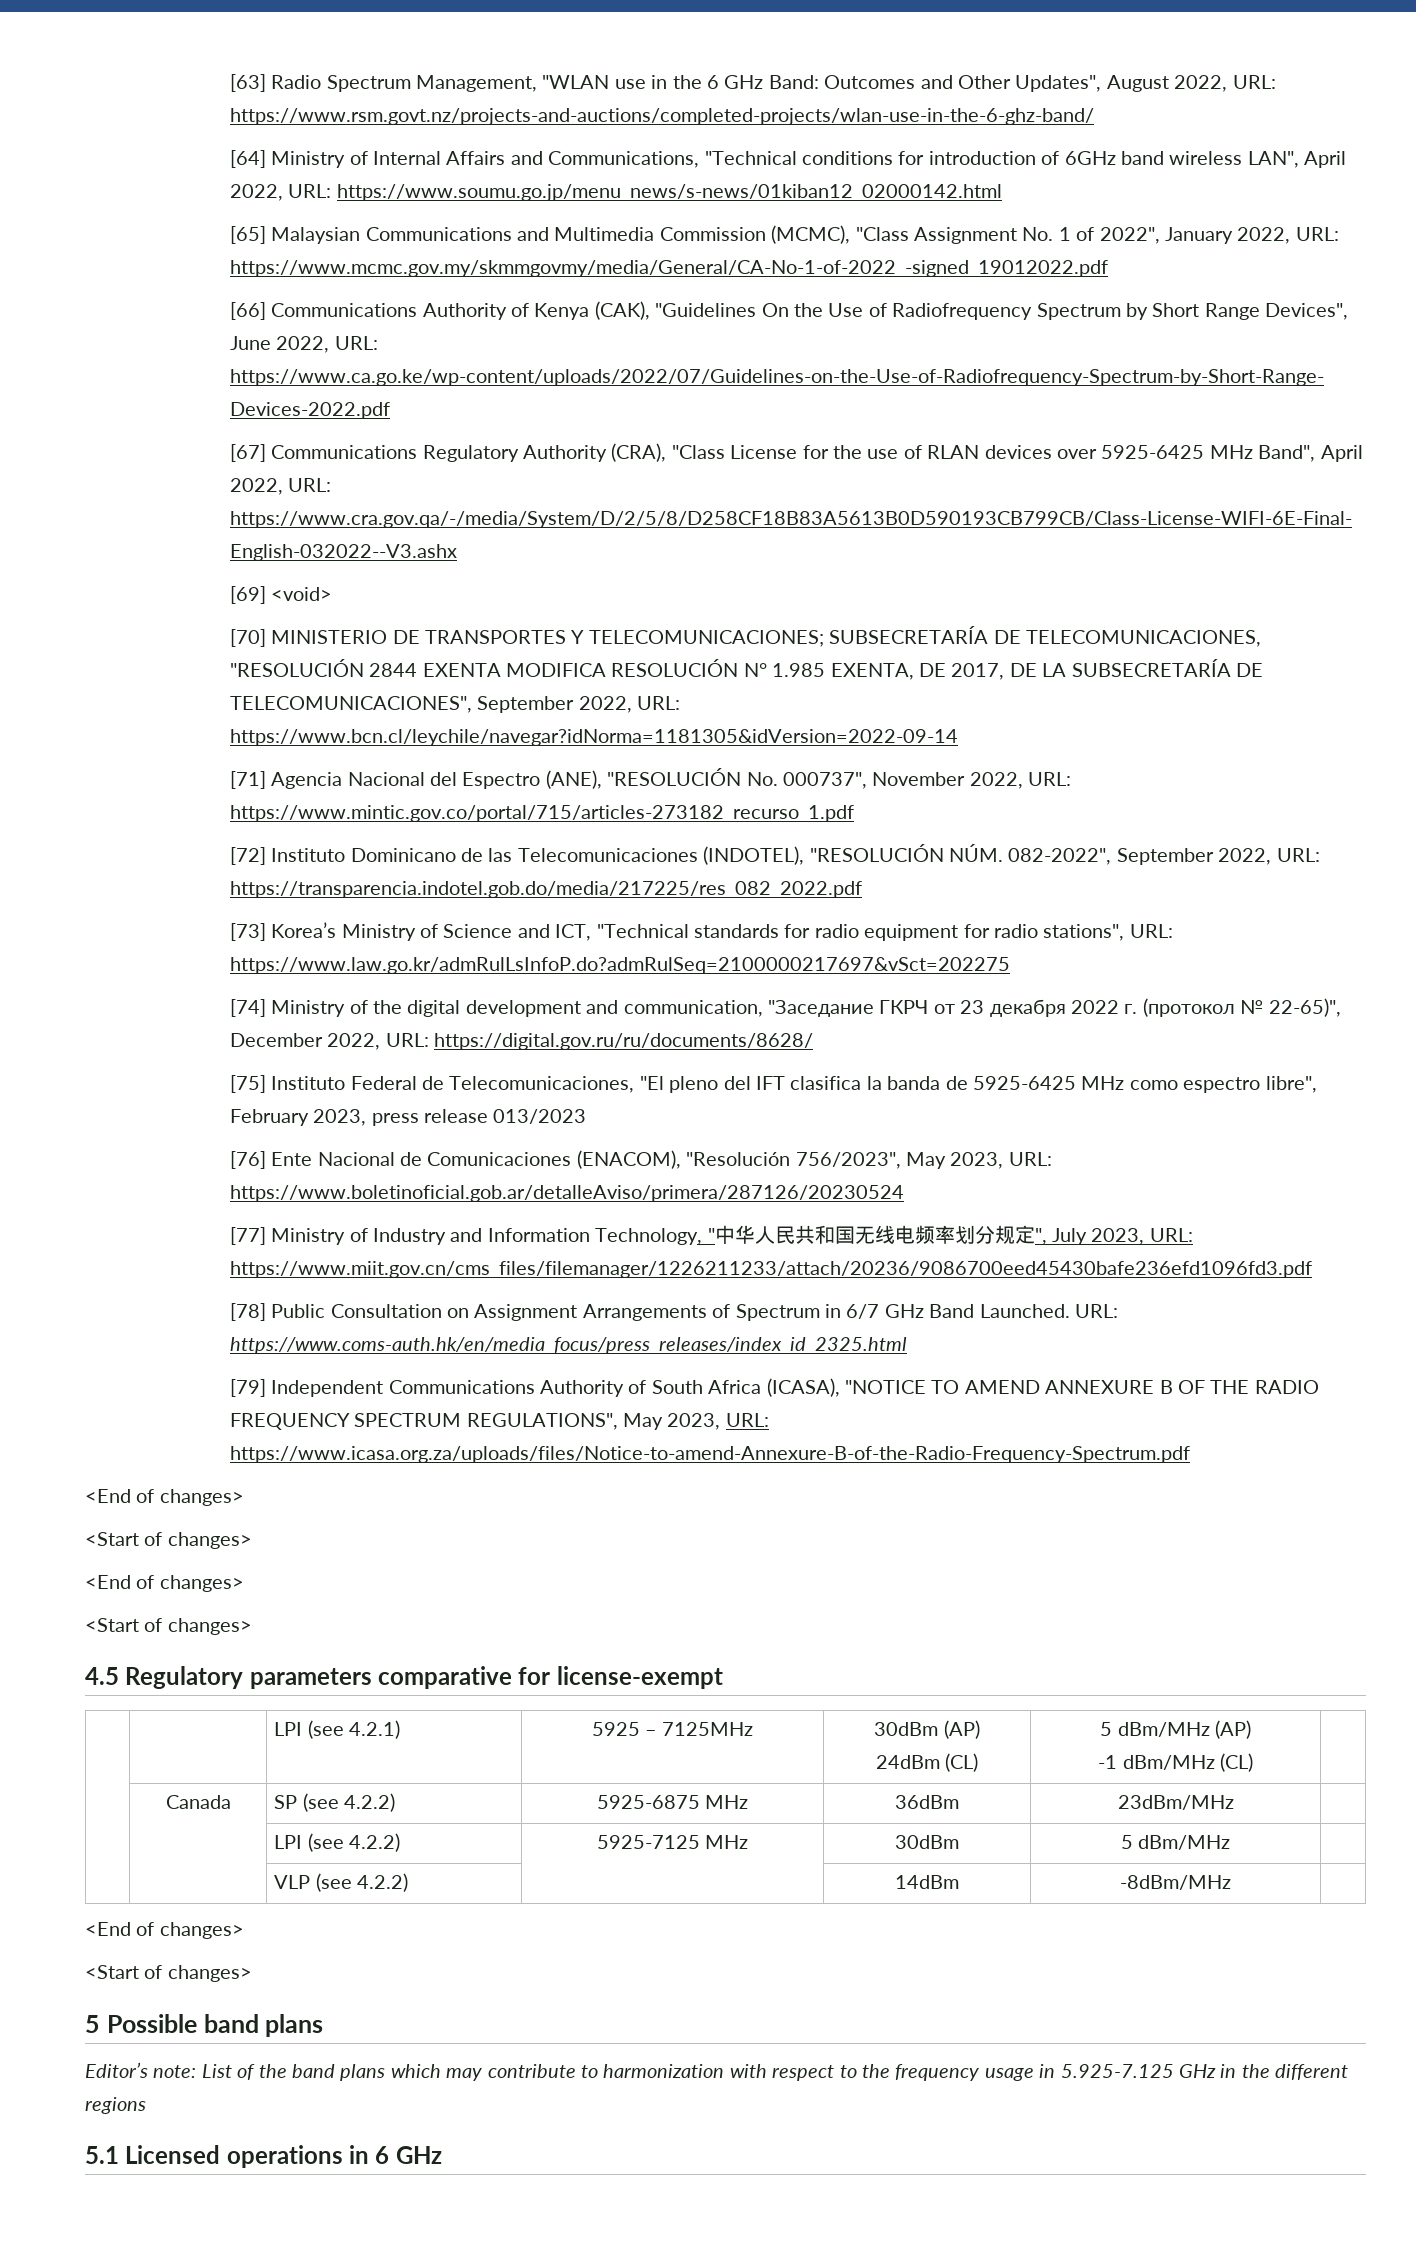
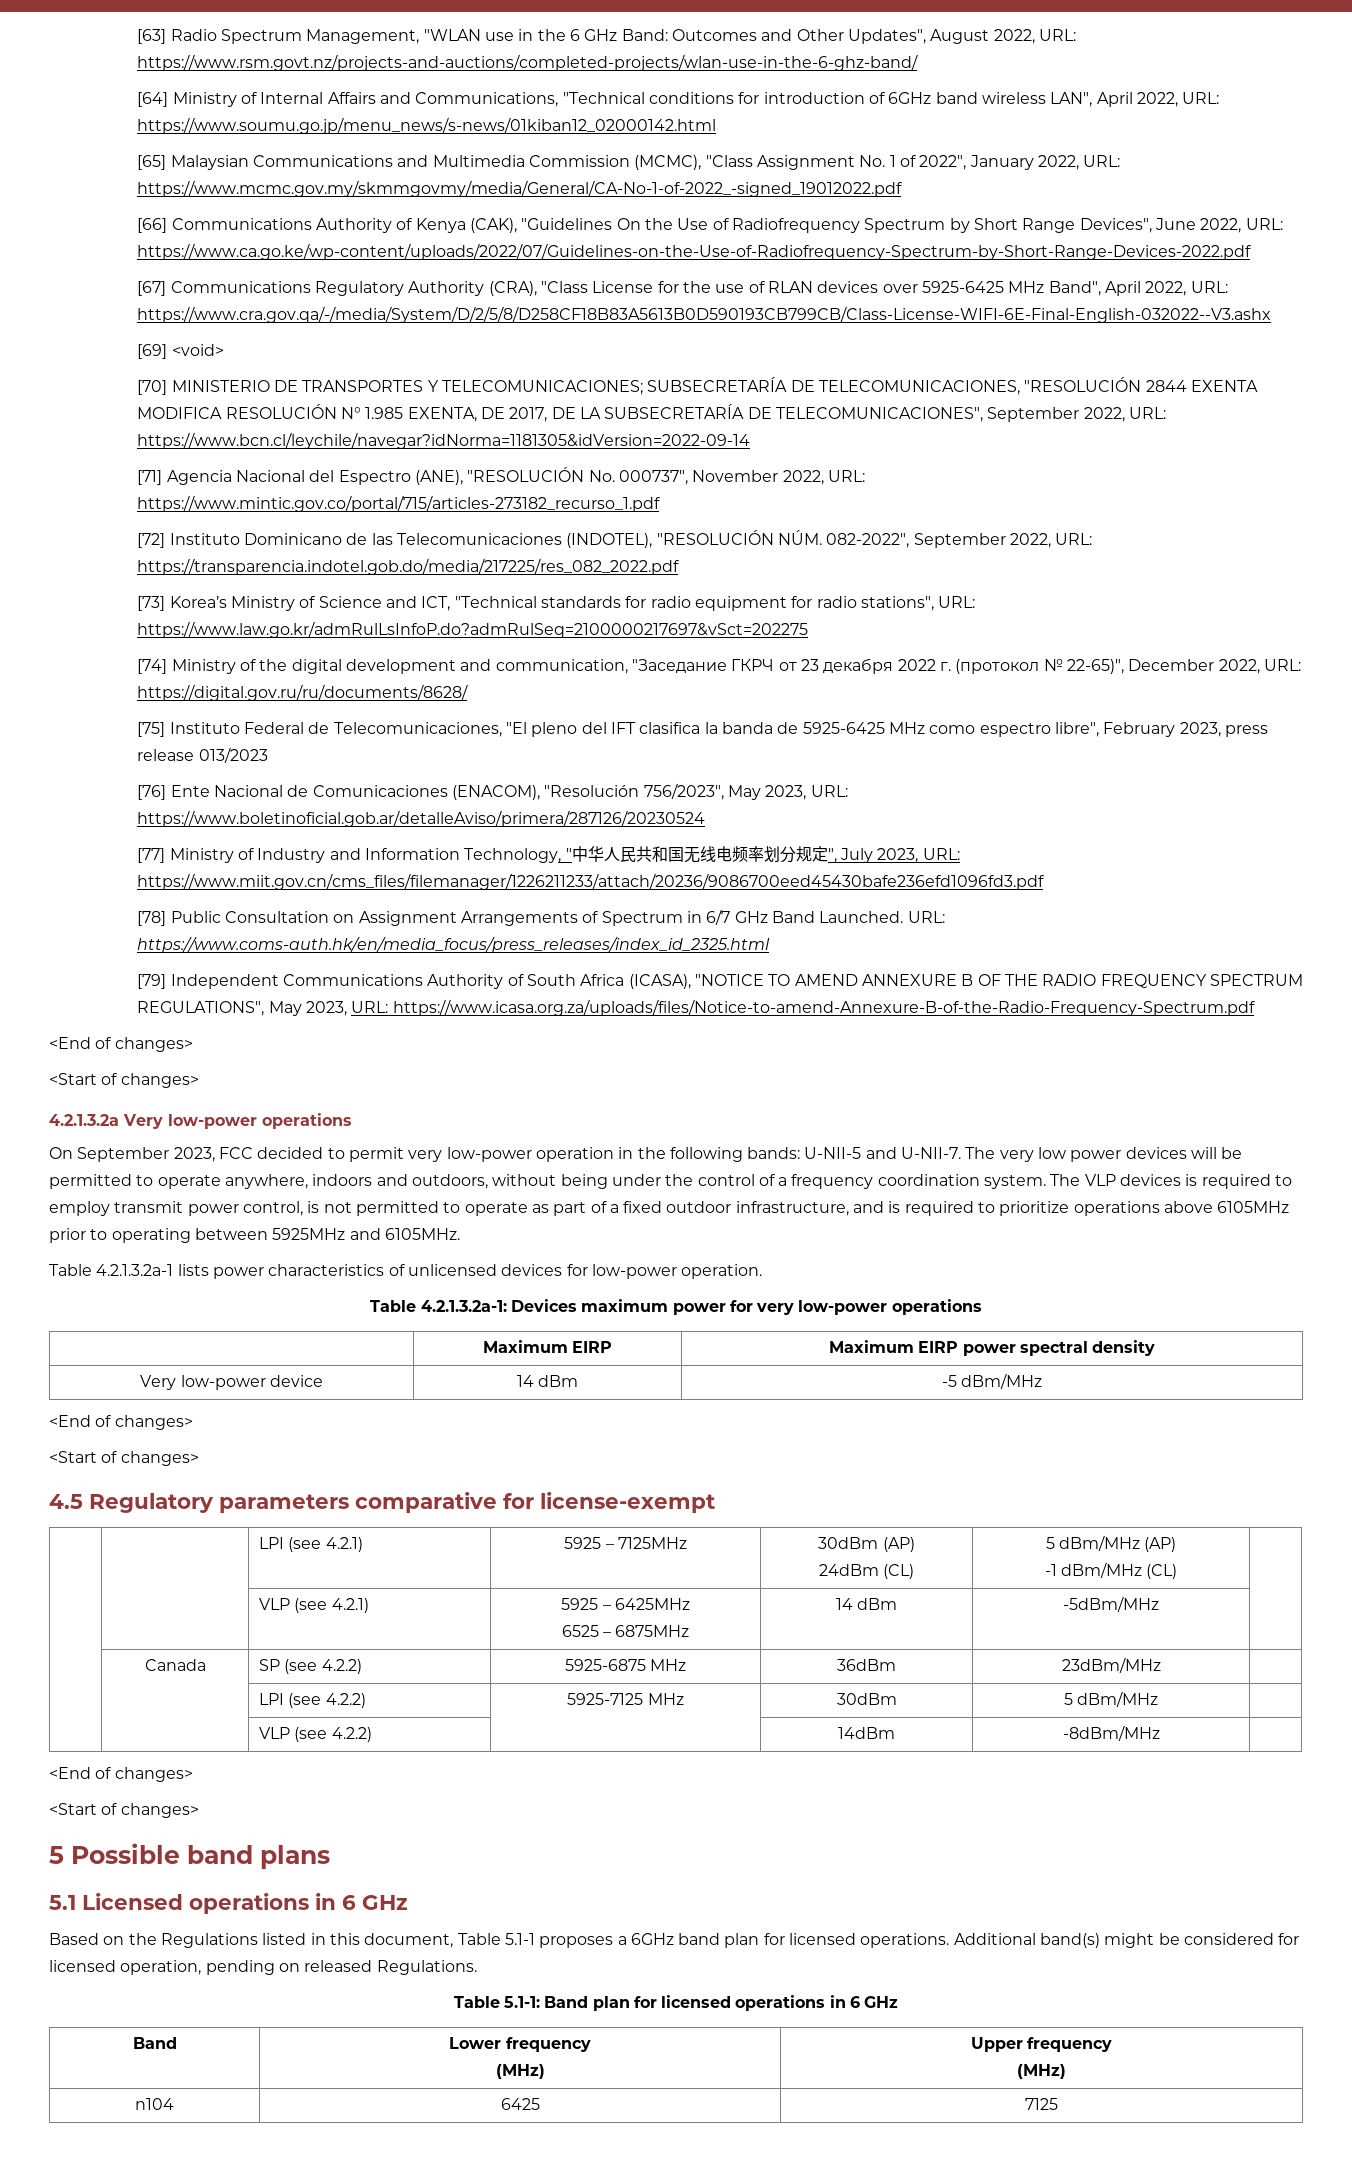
+ 4.2.1.3.2a Very low-power operations
+ On September 2023, FCC decided to permit very low-power operation in the following bands: U-NII-5 and U-NII-7. The very low power devices will be permitted to operate anywhere, indoors and outdoors, without being under the control of a frequency coordination system. The VLP devices is required to employ transmit power control, is not permitted to operate as part of a fixed outdoor infrastructure, and is required to prioritize operations above 6105MHz prior to operating between 5925MHz and 6105MHz.
+ Table 4.2.1.3.2a-1 lists power characteristics of unlicensed devices for low-power operation.
+ Table 4.2.1.3.2a-1: Devices maximum power for very low-power operations
+ | Maximum EIRP | Maximum EIRP power spectral density
+ Very low-power device | 14 dBm | -5 dBm/MHz
+ | | VLP (see 4.2.1) | 5925 – 6425MHz
+ 6525 – 6875MHz | 14 dBm | -5dBm/MHz |
- Editor’s note: List of the band plans which may contribute to harmonization with respect to the frequency usage in 5.925-7.125 GHz in the different regions
+ Based on the Regulations listed in this document, Table 5.1-1 proposes a 6GHz band plan for licensed operations. Additional band(s) might be considered for licensed operation, pending on released Regulations.
+ Table 5.1-1: Band plan for licensed operations in 6 GHz
+ Band | Lower frequency
+ (MHz) | Upper frequency
+ (MHz)
+ n104 | 6425 | 7125

